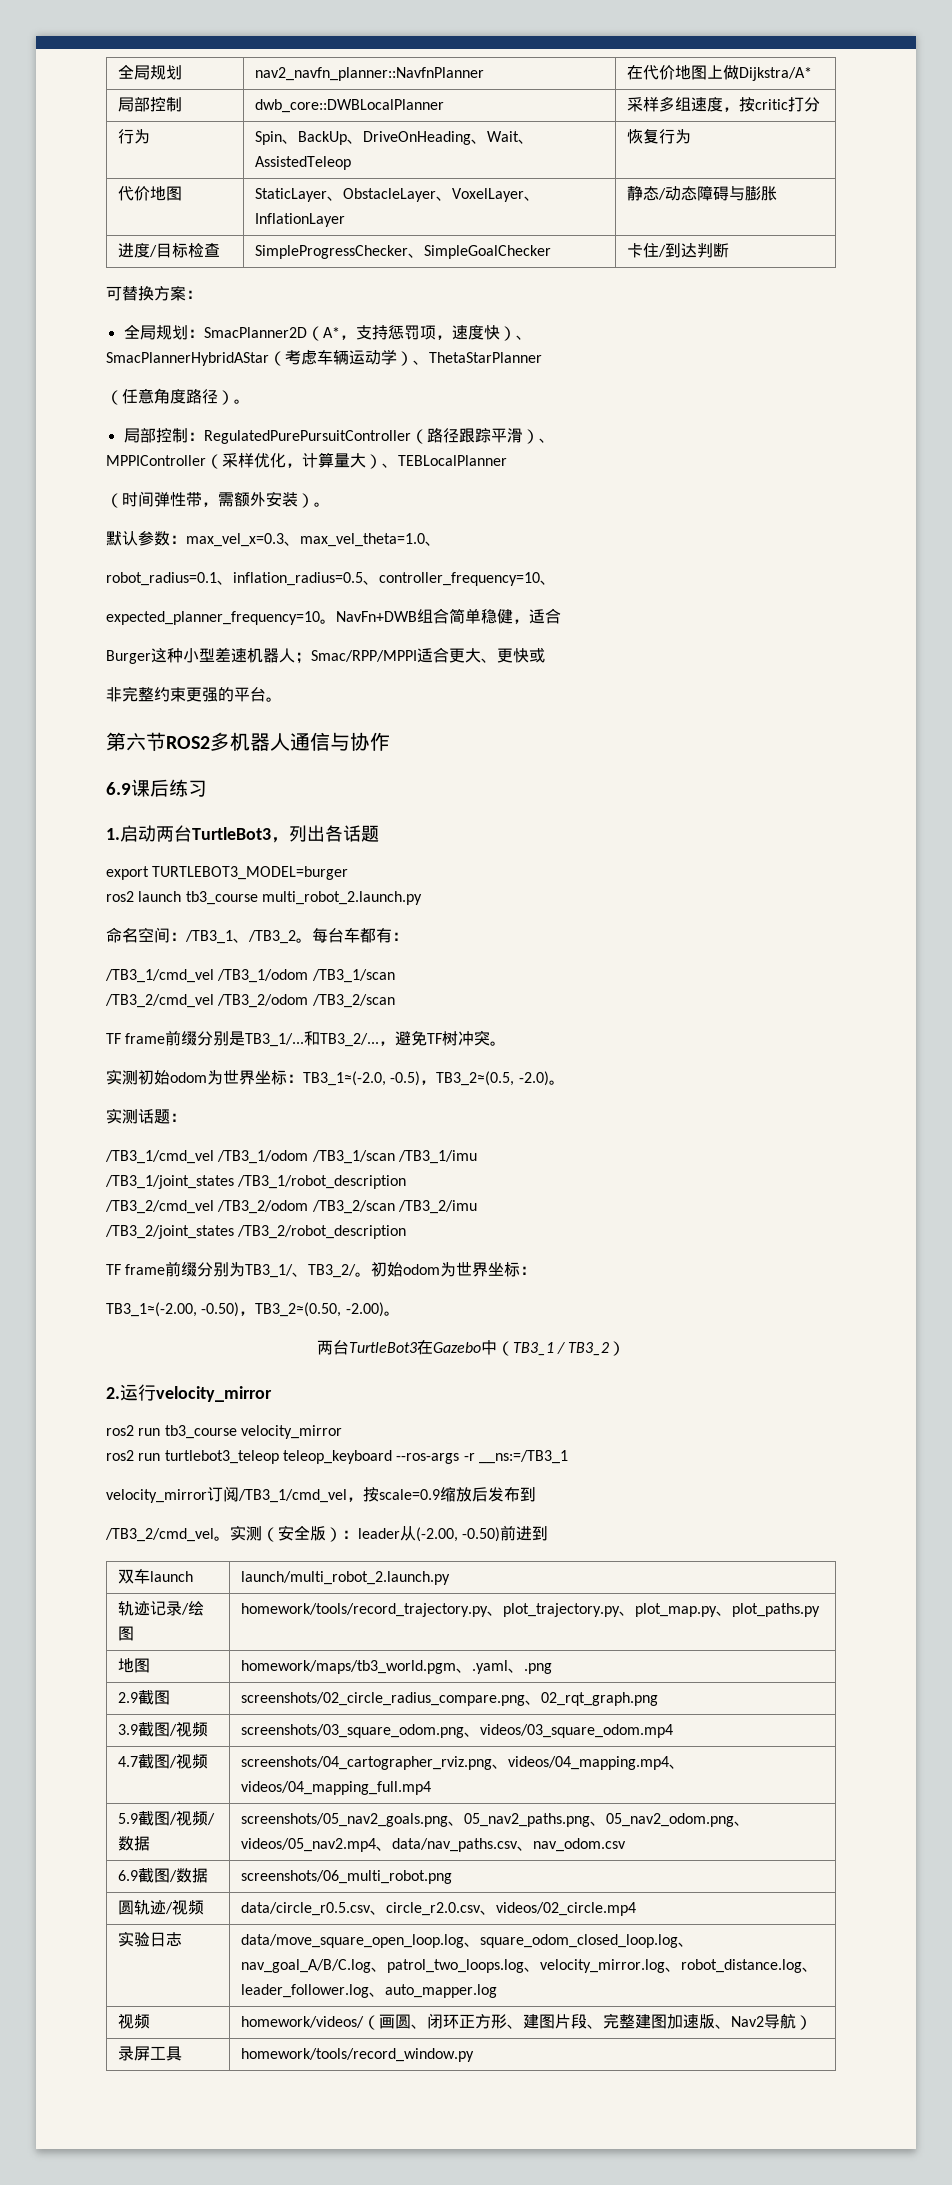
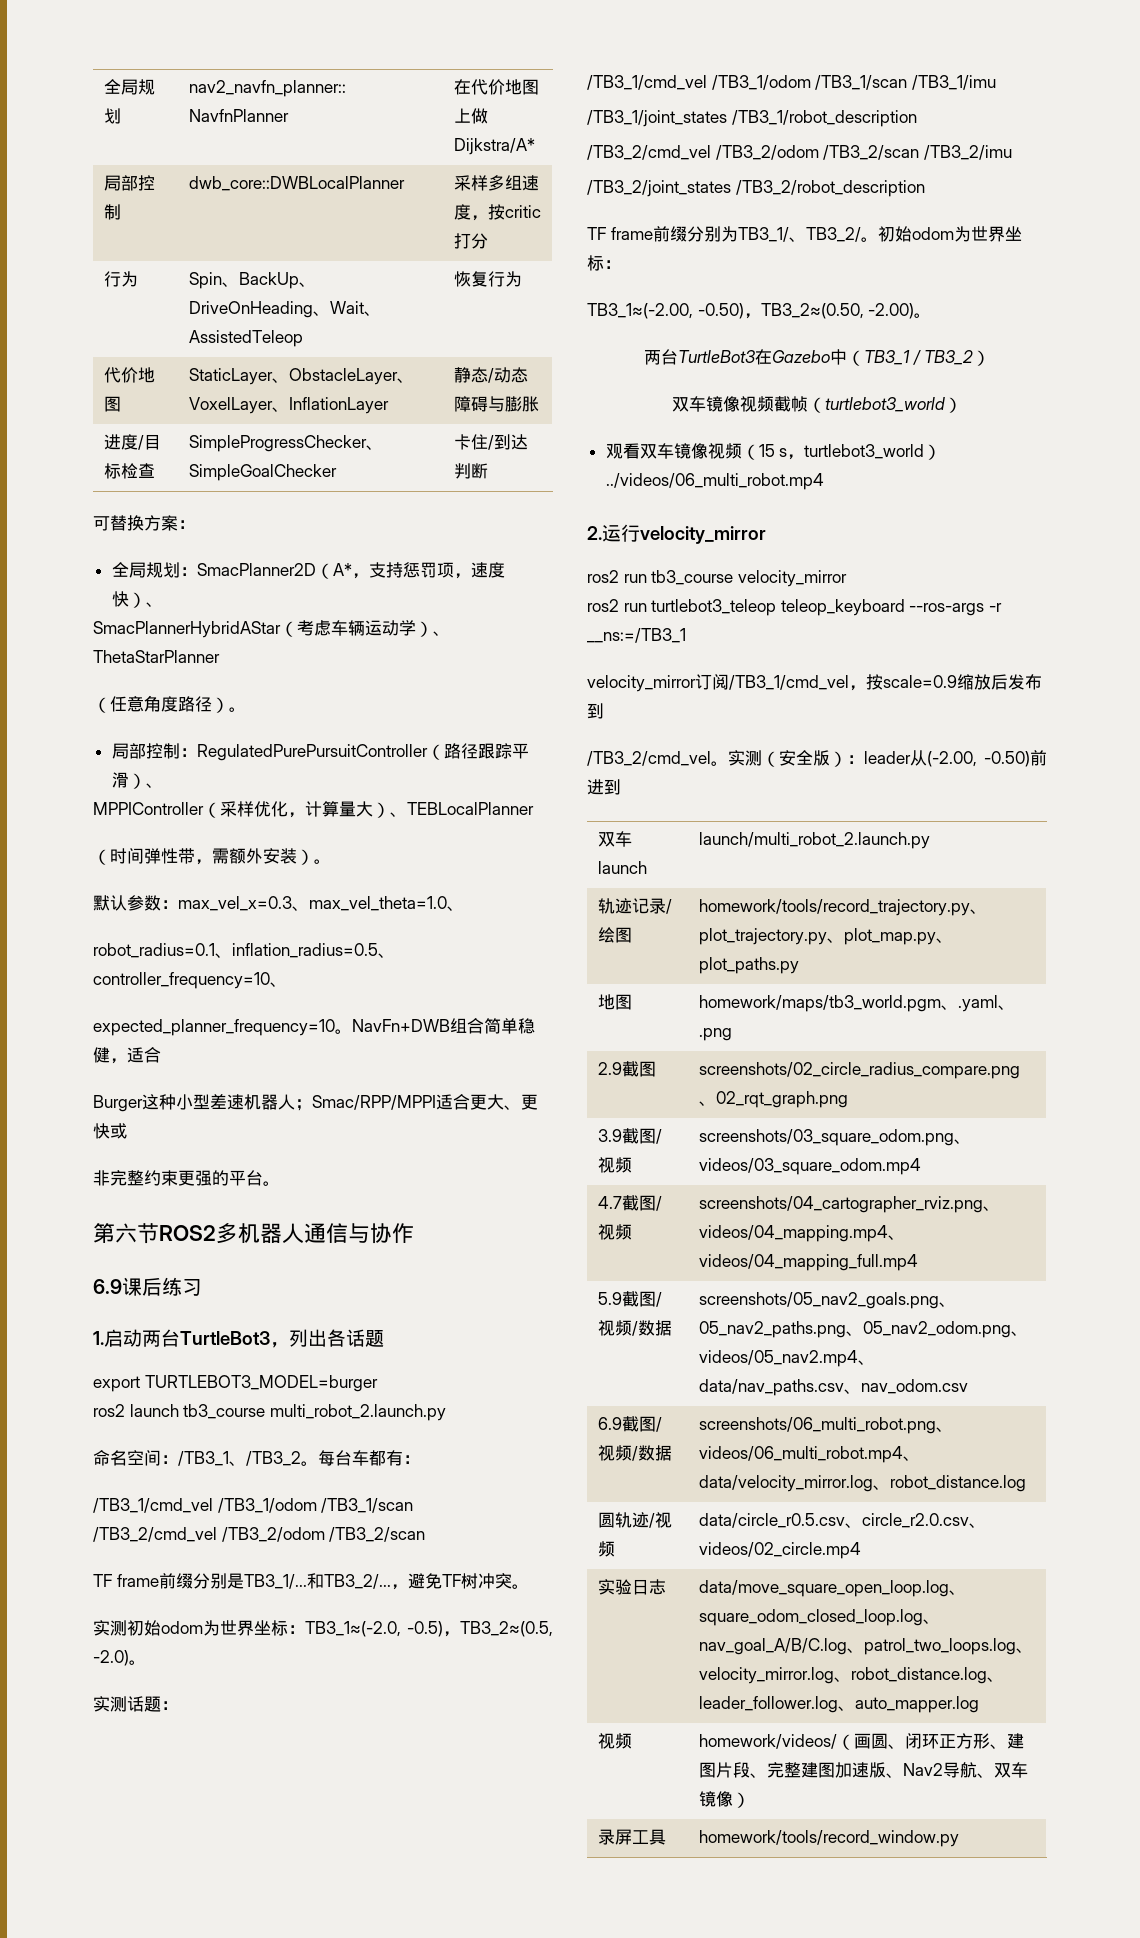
+ 双车镜像视频截帧（turtlebot3_world）
+ 观看双车镜像视频（15 s，turtlebot3_world）../videos/06_multi_robot.mp4
- 6.9截图/数据 | screenshots/06_multi_robot.png
+ 6.9截图/视频/数据 | screenshots/06_multi_robot.png、videos/06_multi_robot.mp4、data/velocity_mirror.log、robot_distance.log
- 视频 | homework/videos/（画圆、闭环正方形、建图片段、完整建图加速版、Nav2导航）
+ 视频 | homework/videos/（画圆、闭环正方形、建图片段、完整建图加速版、Nav2导航、双车镜像）

